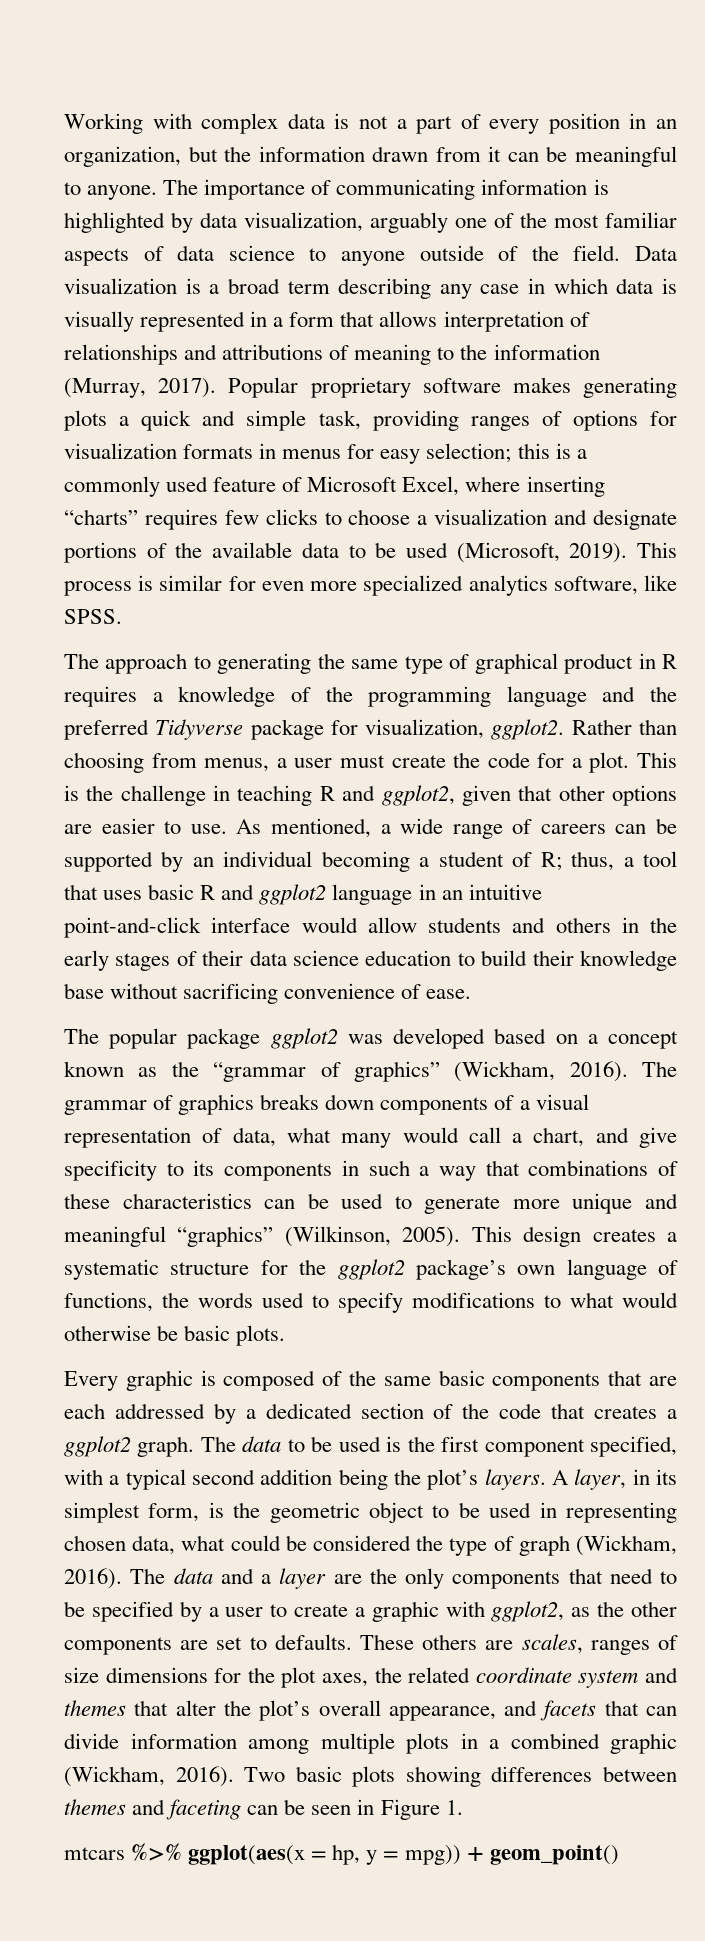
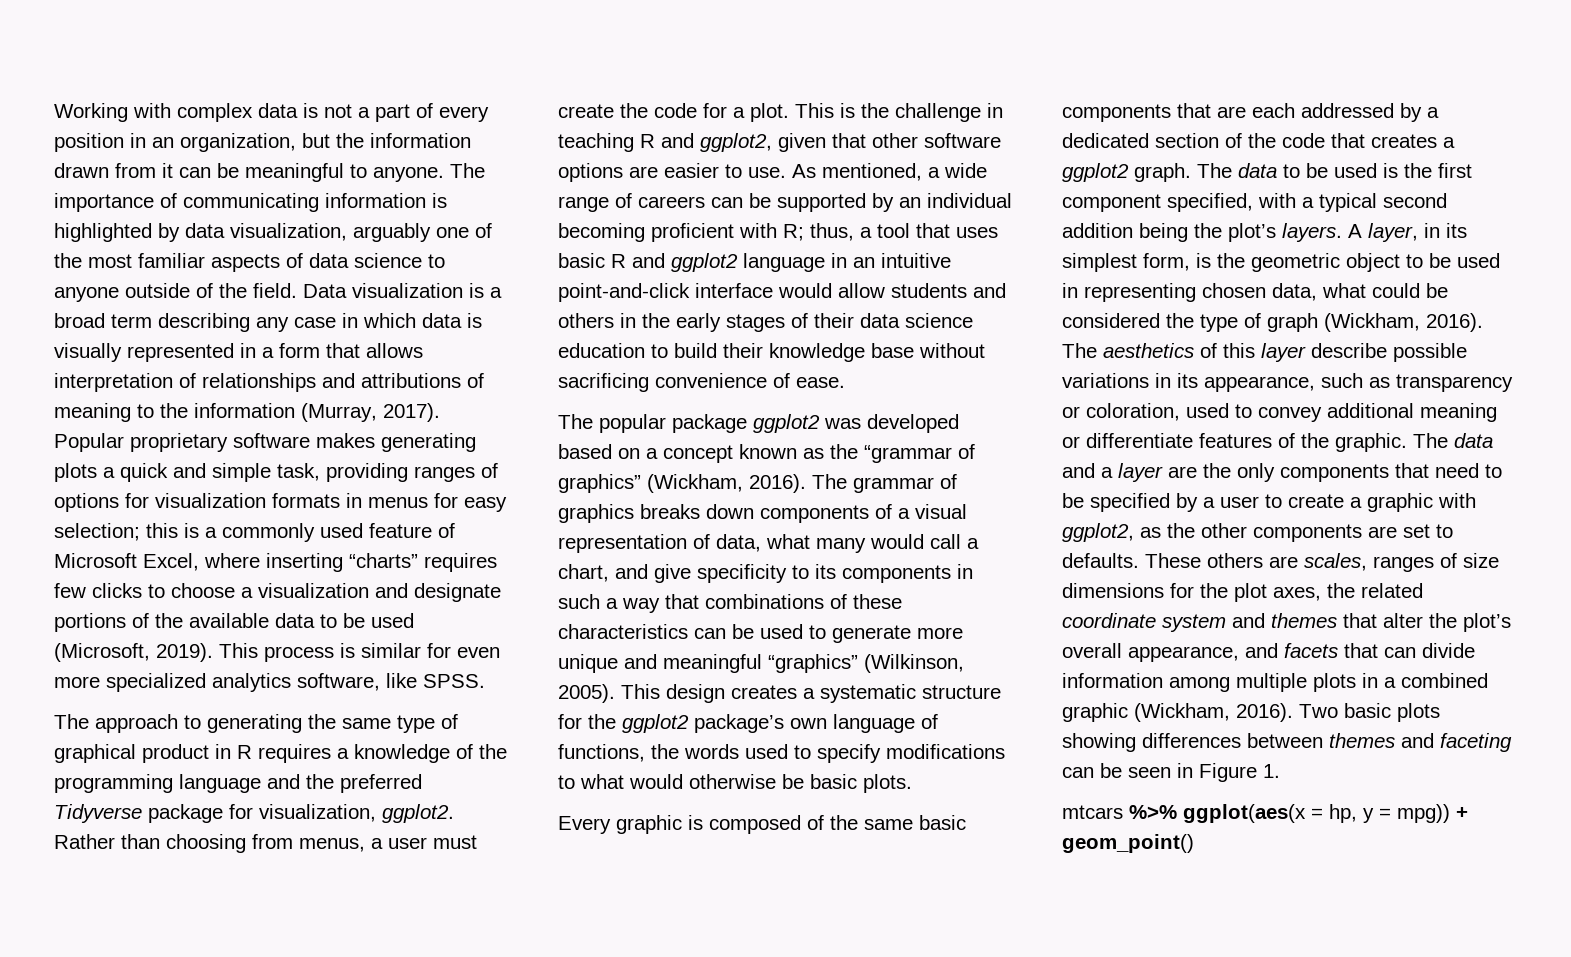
- This is the challenge in teaching R and ggplot2, given that other options are easier to use.
+ This is the challenge in teaching R and ggplot2, given that other software options are easier to use.
- As mentioned, a wide range of careers can be supported by an individual becoming a student of R; thus, a tool that uses basic R and ggplot2 language in an intuitive point-and-click interface would allow students and others in the early stages of their data science education to build their knowledge base without sacrificing convenience of ease.
+ As mentioned, a wide range of careers can be supported by an individual becoming proficient with R; thus, a tool that uses basic R and ggplot2 language in an intuitive point-and-click interface would allow students and others in the early stages of their data science education to build their knowledge base without sacrificing convenience of ease.
- The data and a layer are the only components that need to be specified by a user to create a graphic with ggplot2, as the other components are set to defaults.
+ The aesthetics of this layer describe possible variations in its appearance, such as transparency or coloration, used to convey additional meaning or differentiate features of the graphic. The data and a layer are the only components that need to be specified by a user to create a graphic with ggplot2, as the other components are set to defaults.

